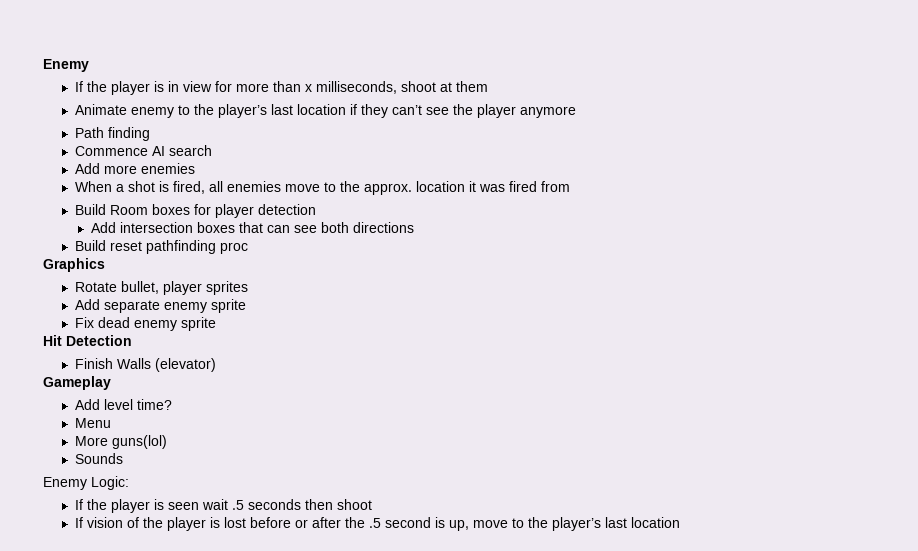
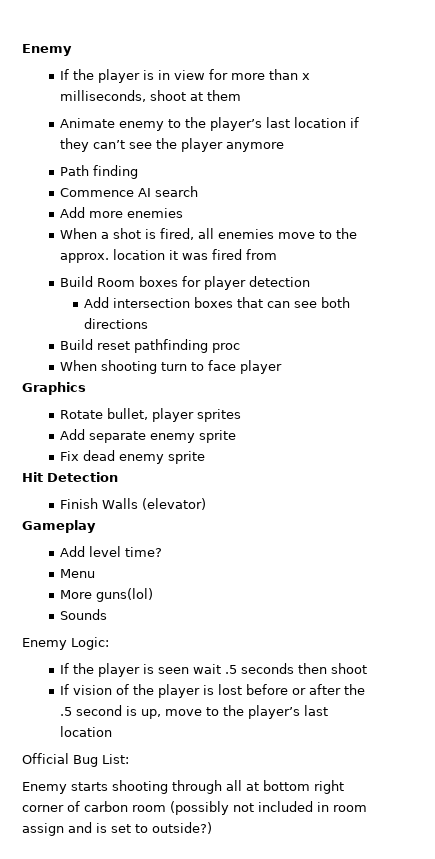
+ When shooting turn to face player
+ Official Bug List:
+ Enemy starts shooting through all at bottom right corner of carbon room (possibly not included in room assign and is set to outside?)

